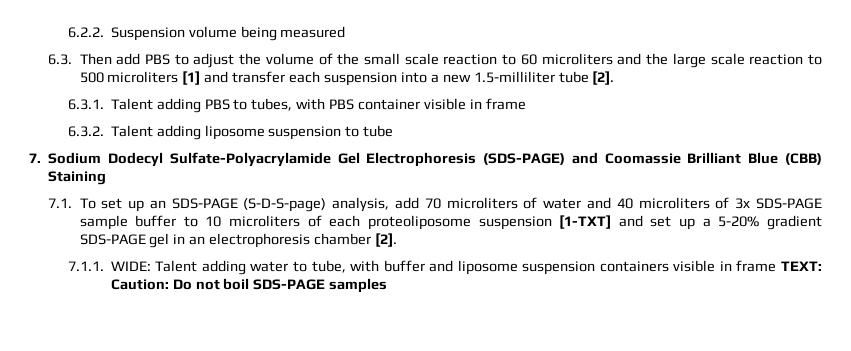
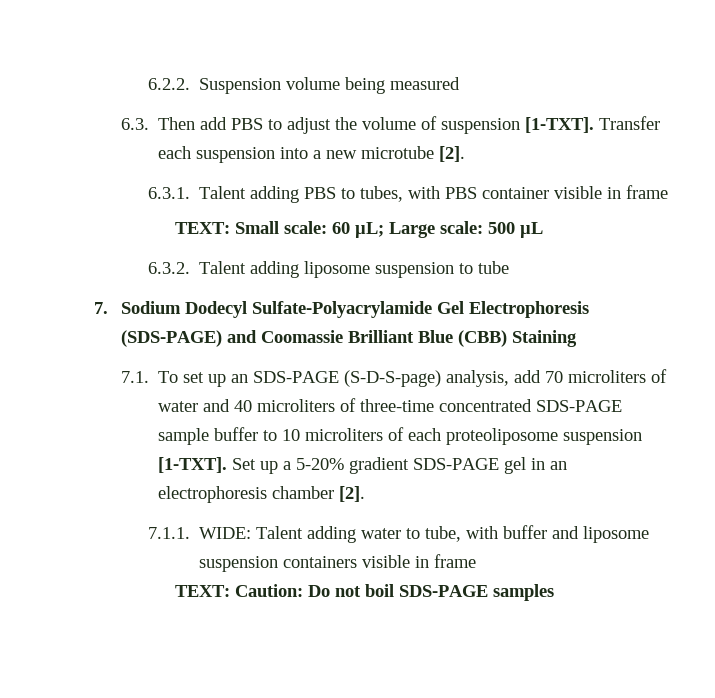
- 6.3. Then add PBS to adjust the volume of the small scale reaction to 60 microliters and the large scale reaction to 500 microliters [1] and transfer each suspension into a new 1.5-milliliter tube [2].
+ 6.3. Then add PBS to adjust the volume of suspension [1-TXT]. Transfer each suspension into a new microtube [2].
+ TEXT: Small scale: 60 µL; Large scale: 500 µL
- 7.1. To set up an SDS-PAGE (S-D-S-page) analysis, add 70 microliters of water and 40 microliters of 3x SDS-PAGE sample buffer to 10 microliters of each proteoliposome suspension [1-TXT] and set up a 5-20% gradient SDS-PAGE gel in an electrophoresis chamber [2].
+ 7.1. To set up an SDS-PAGE (S-D-S-page) analysis, add 70 microliters of water and 40 microliters of three-time concentrated SDS-PAGE sample buffer to 10 microliters of each proteoliposome suspension [1-TXT]. Set up a 5-20% gradient SDS-PAGE gel in an electrophoresis chamber [2].
- 7.1.1. WIDE: Talent adding water to tube, with buffer and liposome suspension containers visible in frame TEXT: Caution: Do not boil SDS-PAGE samples
+ 7.1.1. WIDE: Talent adding water to tube, with buffer and liposome suspension containers visible in frame
+ TEXT: Caution: Do not boil SDS-PAGE samples

